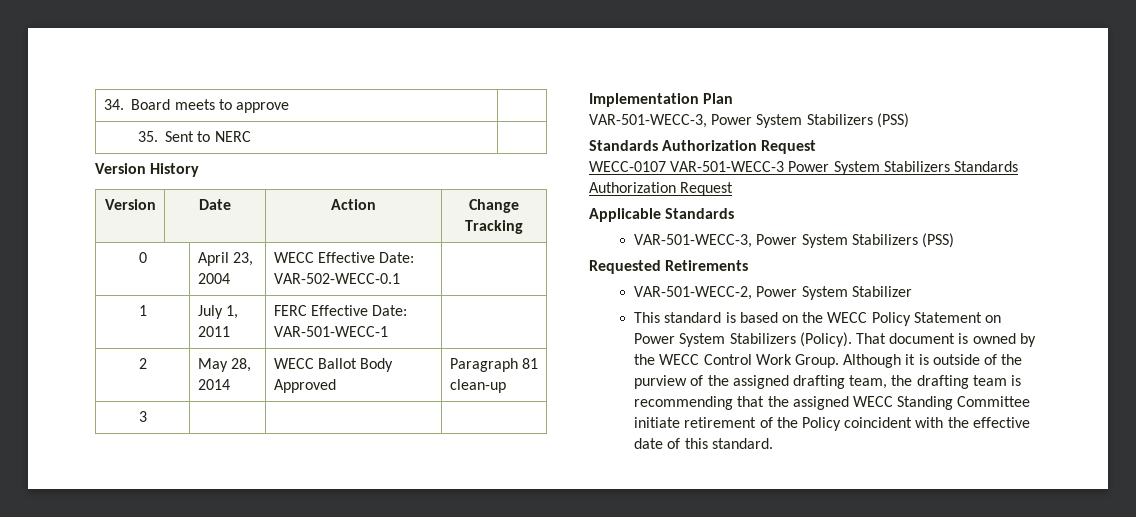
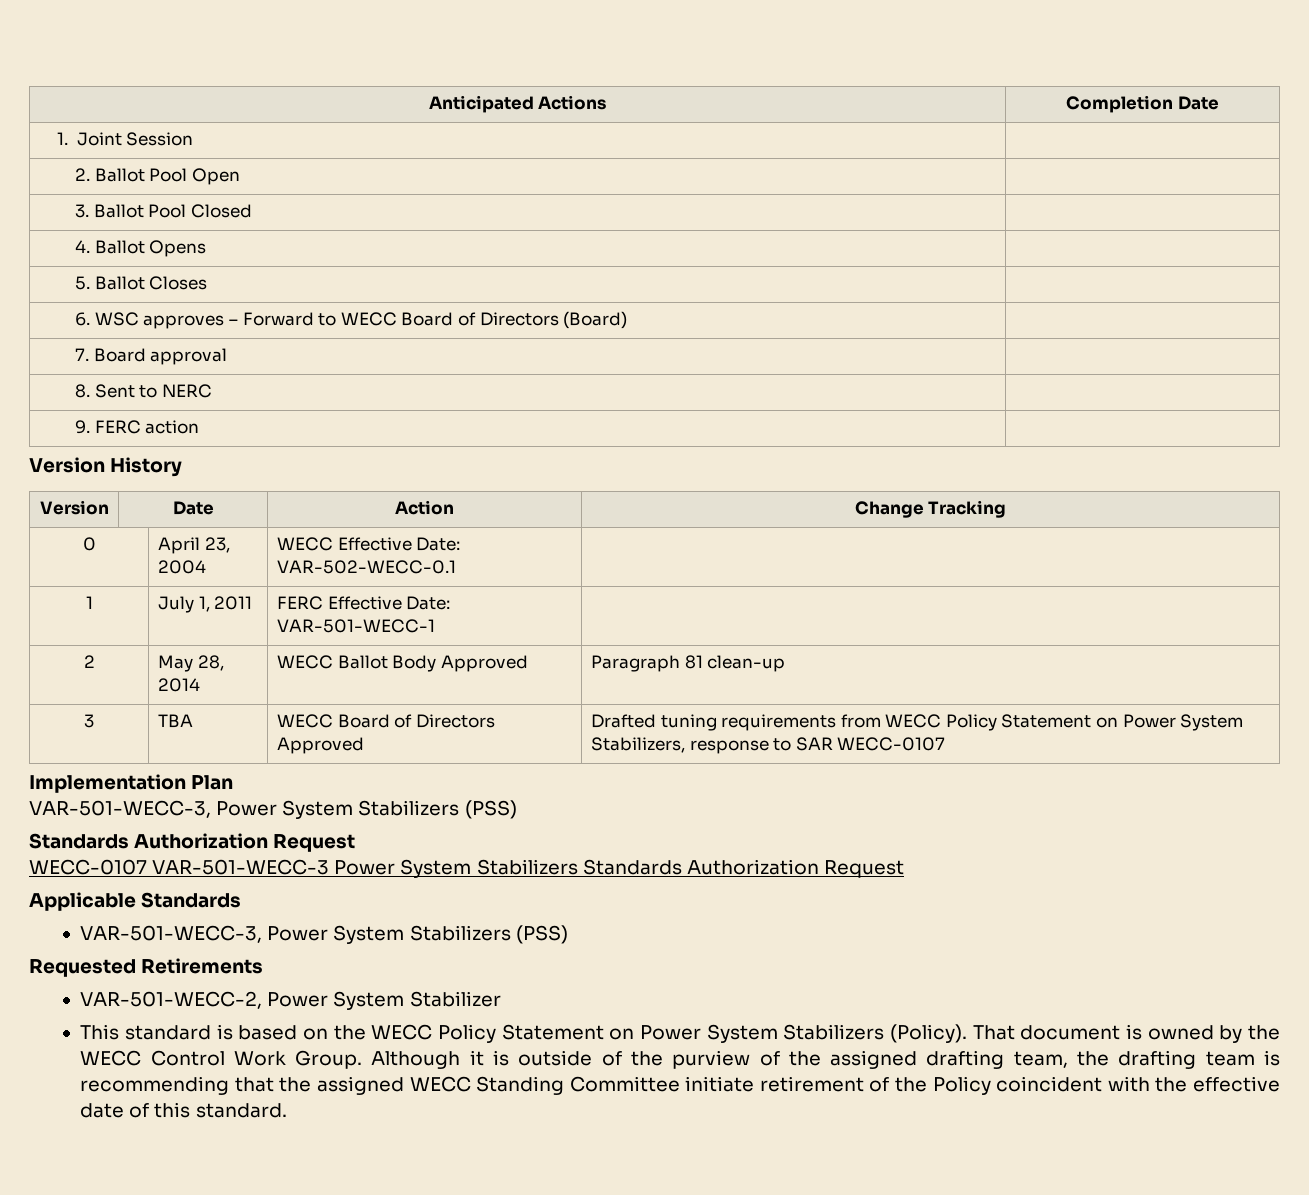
- 34. Board meets to approve |
- 35. Sent to NERC |
+ Anticipated Actions | Completion Date
+ 1. Joint Session |
+ 2. Ballot Pool Open |
+ 3. Ballot Pool Closed |
+ 4. Ballot Opens |
+ 5. Ballot Closes |
+ 6. WSC approves – Forward to WECC Board of Directors (Board) |
+ 7. Board approval |
+ 8. Sent to NERC |
+ 9. FERC action |
- 3 | | |
+ 3 | TBA | WECC Board of Directors Approved | Drafted tuning requirements from WECC Policy Statement on Power System Stabilizers, response to SAR WECC-0107

